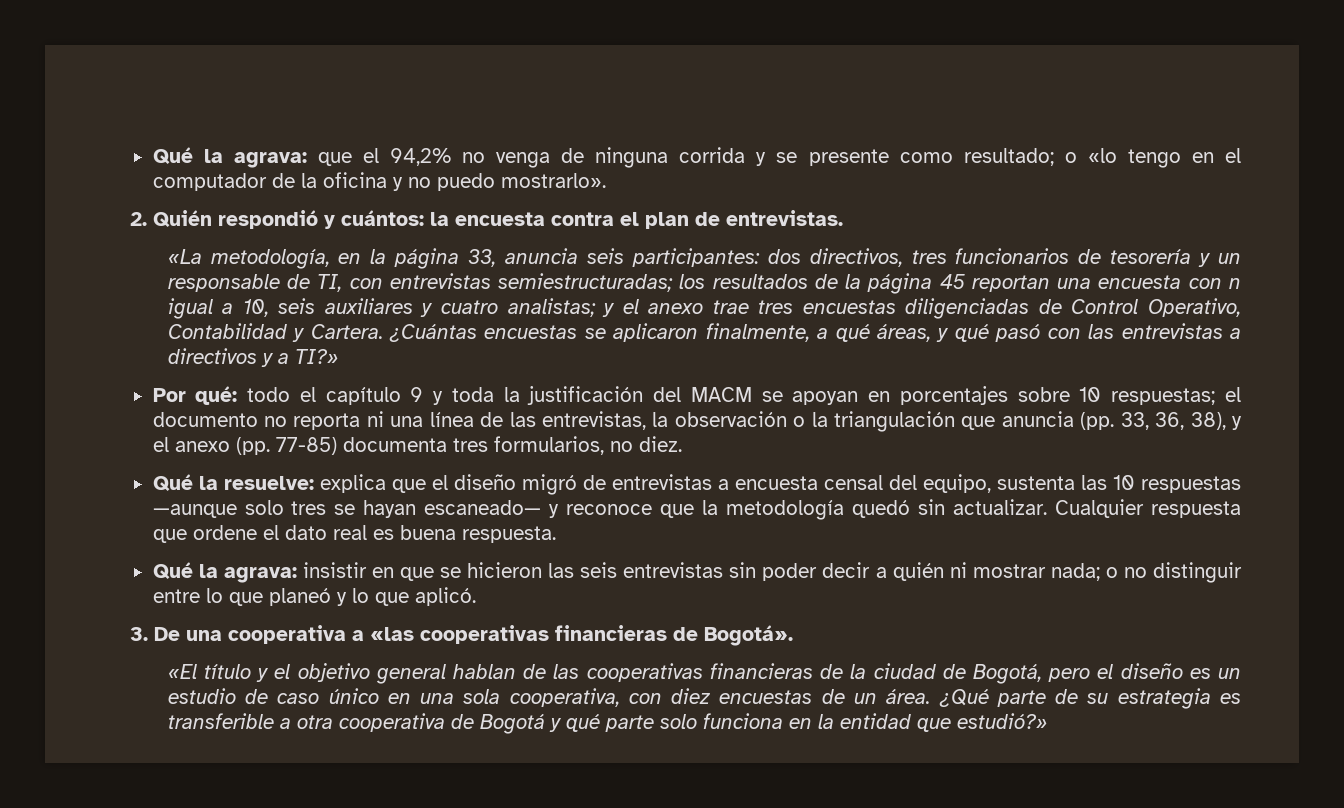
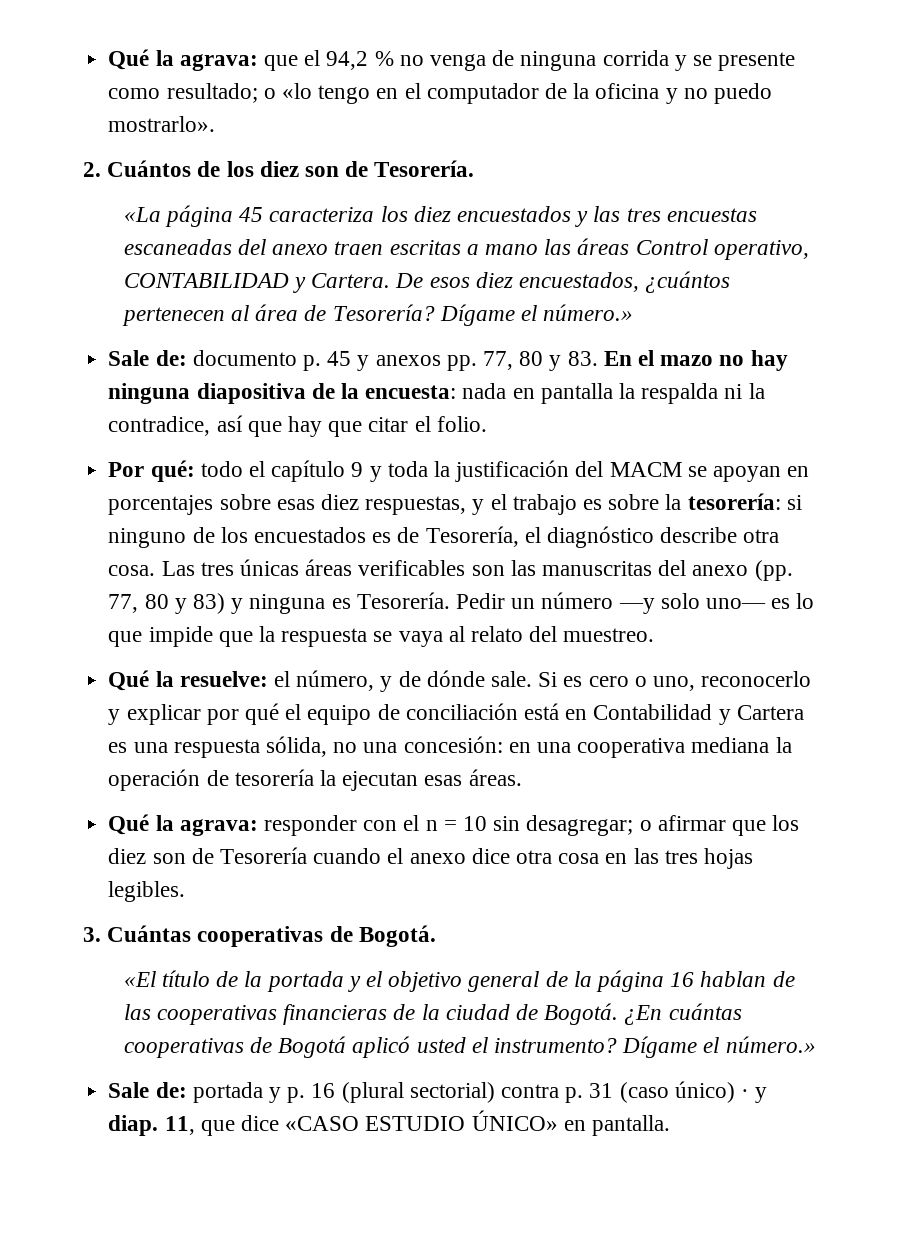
- Qué la agrava: que el 94,2% no venga de ninguna corrida y se presente como resultado; o «lo tengo en el computador de la oficina y no puedo mostrarlo».
+ Qué la agrava: que el 94,2 % no venga de ninguna corrida y se presente como resultado; o «lo tengo en el computador de la oficina y no puedo mostrarlo».
- 2. Quién respondió y cuántos: la encuesta contra el plan de entrevistas.
- «La metodología, en la página 33, anuncia seis participantes: dos directivos, tres funcionarios de tesorería y un responsable de TI, con entrevistas semiestructuradas; los resultados de la página 45 reportan una encuesta con n igual a 10, seis auxiliares y cuatro analistas; y el anexo trae tres encuestas diligenciadas de Control Operativo, Contabilidad y Cartera. ¿Cuántas encuestas se aplicaron finalmente, a qué áreas, y qué pasó con las entrevistas a directivos y a TI?»
+ 2. Cuántos de los diez son de Tesorería.
+ «La página 45 caracteriza los diez encuestados y las tres encuestas escaneadas del anexo traen escritas a mano las áreas Control operativo, CONTABILIDAD y Cartera. De esos diez encuestados, ¿cuántos pertenecen al área de Tesorería? Dígame el número.»
+ Sale de: documento p. 45 y anexos pp. 77, 80 y 83. En el mazo no hay ninguna diapositiva de la encuesta: nada en pantalla la respalda ni la contradice, así que hay que citar el folio.
- Por qué: todo el capítulo 9 y toda la justificación del MACM se apoyan en porcentajes sobre 10 respuestas; el documento no reporta ni una línea de las entrevistas, la observación o la triangulación que anuncia (pp. 33, 36, 38), y el anexo (pp. 77-85) documenta tres formularios, no diez.
- Qué la resuelve: explica que el diseño migró de entrevistas a encuesta censal del equipo, sustenta las 10 respuestas —aunque solo tres se hayan escaneado— y reconoce que la metodología quedó sin actualizar. Cualquier respuesta que ordene el dato real es buena respuesta.
- Qué la agrava: insistir en que se hicieron las seis entrevistas sin poder decir a quién ni mostrar nada; o no distinguir entre lo que planeó y lo que aplicó.
- 3. De una cooperativa a «las cooperativas financieras de Bogotá».
+ Por qué: todo el capítulo 9 y toda la justificación del MACM se apoyan en porcentajes sobre esas diez respuestas, y el trabajo es sobre la tesorería: si ninguno de los encuestados es de Tesorería, el diagnóstico describe otra cosa. Las tres únicas áreas verificables son las manuscritas del anexo (pp. 77, 80 y 83) y ninguna es Tesorería. Pedir un número —y solo uno— es lo que impide que la respuesta se vaya al relato del muestreo.
+ Qué la resuelve: el número, y de dónde sale. Si es cero o uno, reconocerlo y explicar por qué el equipo de conciliación está en Contabilidad y Cartera es una respuesta sólida, no una concesión: en una cooperativa mediana la operación de tesorería la ejecutan esas áreas.
+ Qué la agrava: responder con el n = 10 sin desagregar; o afirmar que los diez son de Tesorería cuando el anexo dice otra cosa en las tres hojas legibles.
+ 3. Cuántas cooperativas de Bogotá.
- «El título y el objetivo general hablan de las cooperativas financieras de la ciudad de Bogotá, pero el diseño es un estudio de caso único en una sola cooperativa, con diez encuestas de un área. ¿Qué parte de su estrategia es transferible a otra cooperativa de Bogotá y qué parte solo funciona en la entidad que estudió?»
+ «El título de la portada y el objetivo general de la página 16 hablan de las cooperativas financieras de la ciudad de Bogotá. ¿En cuántas cooperativas de Bogotá aplicó usted el instrumento? Dígame el número.»
+ Sale de: portada y p. 16 (plural sectorial) contra p. 31 (caso único) · y diap. 11, que dice «CASO ESTUDIO ÚNICO» en pantalla.

